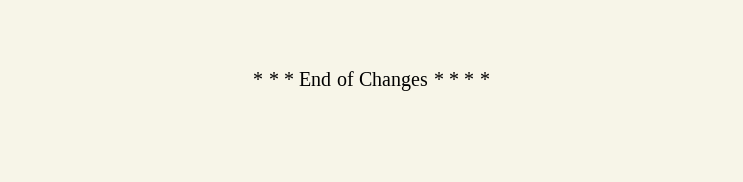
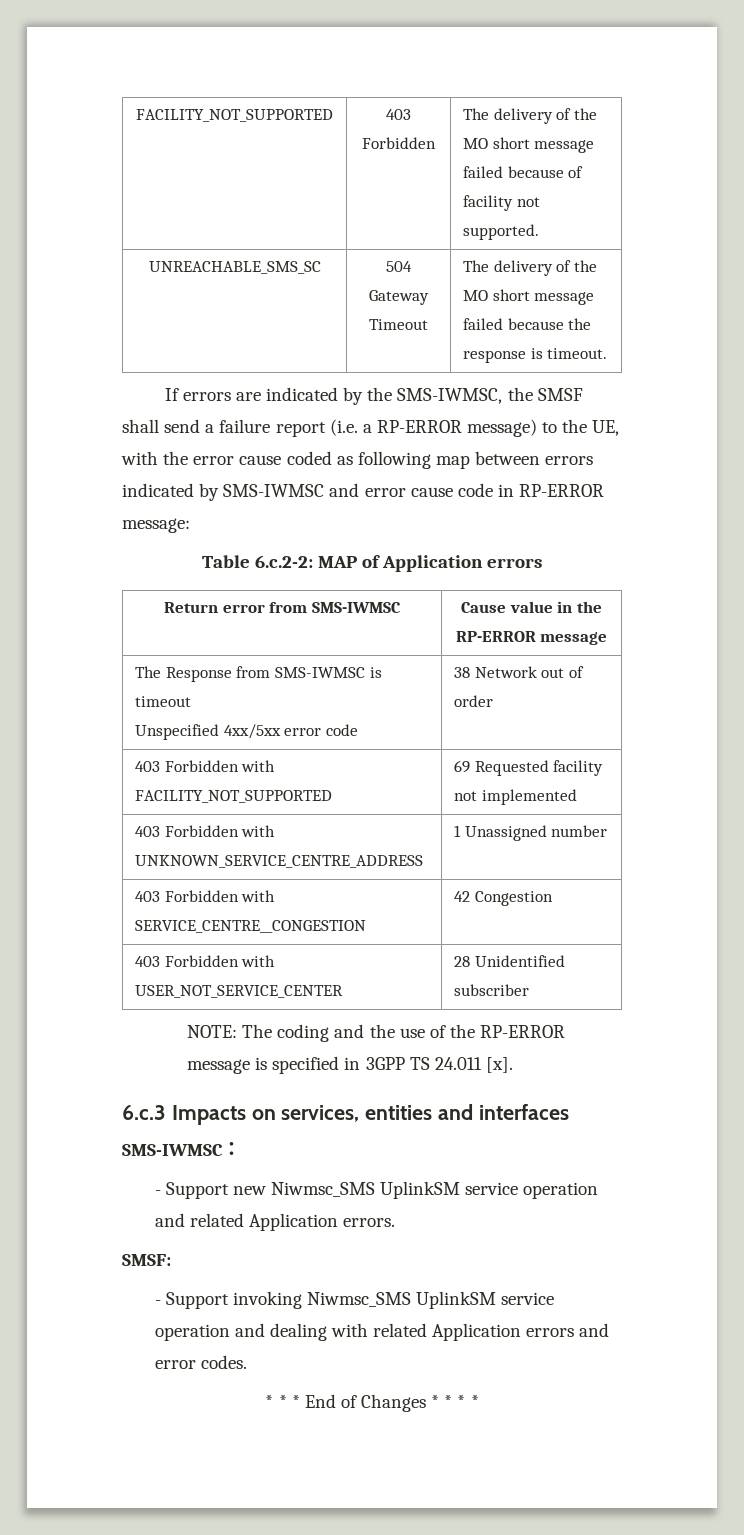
+ FACILITY_NOT_SUPPORTED | 403 Forbidden | The delivery of the MO short message failed because of facility not supported.
+ UNREACHABLE_SMS_SC | 504 Gateway Timeout | The delivery of the MO short message failed because the response is timeout.
+ If errors are indicated by the SMS-IWMSC, the SMSF shall send a failure report (i.e. a RP-ERROR message) to the UE, with the error cause coded as following map between errors indicated by SMS-IWMSC and error cause code in RP-ERROR message:
+ Table 6.c.2-2: MAP of Application errors
+ Return error from SMS-IWMSC | Cause value in the RP-ERROR message
+ The Response from SMS-IWMSC is timeout
+ Unspecified 4xx/5xx error code | 38 Network out of order
+ 403 Forbidden with FACILITY_NOT_SUPPORTED | 69 Requested facility not implemented
+ 403 Forbidden with UNKNOWN_SERVICE_CENTRE_ADDRESS | 1 Unassigned number
+ 403 Forbidden with SERVICE_CENTRE__CONGESTION | 42 Congestion
+ 403 Forbidden with USER_NOT_SERVICE_CENTER | 28 Unidentified subscriber
+ NOTE: The coding and the use of the RP-ERROR message is specified in 3GPP TS 24.011 [x].
+ 6.c.3 Impacts on services, entities and interfaces
+ SMS-IWMSC：
+ - Support new Niwmsc_SMS UplinkSM service operation and related Application errors.
+ SMSF:
+ - Support invoking Niwmsc_SMS UplinkSM service operation and dealing with related Application errors and error codes.

